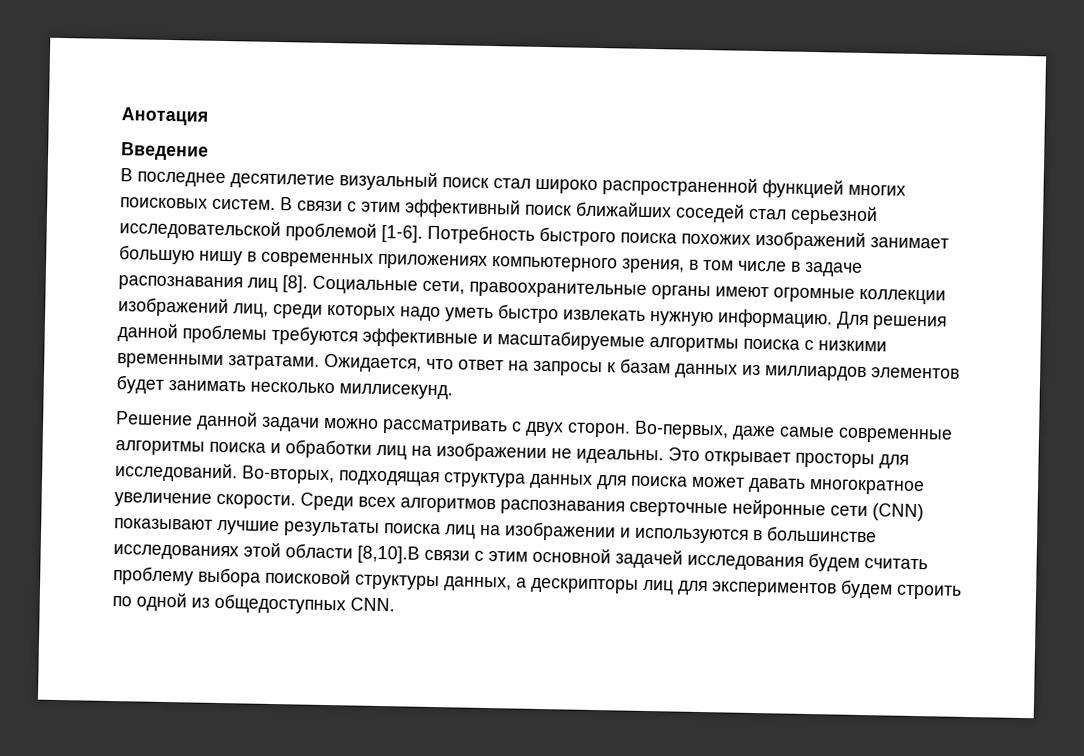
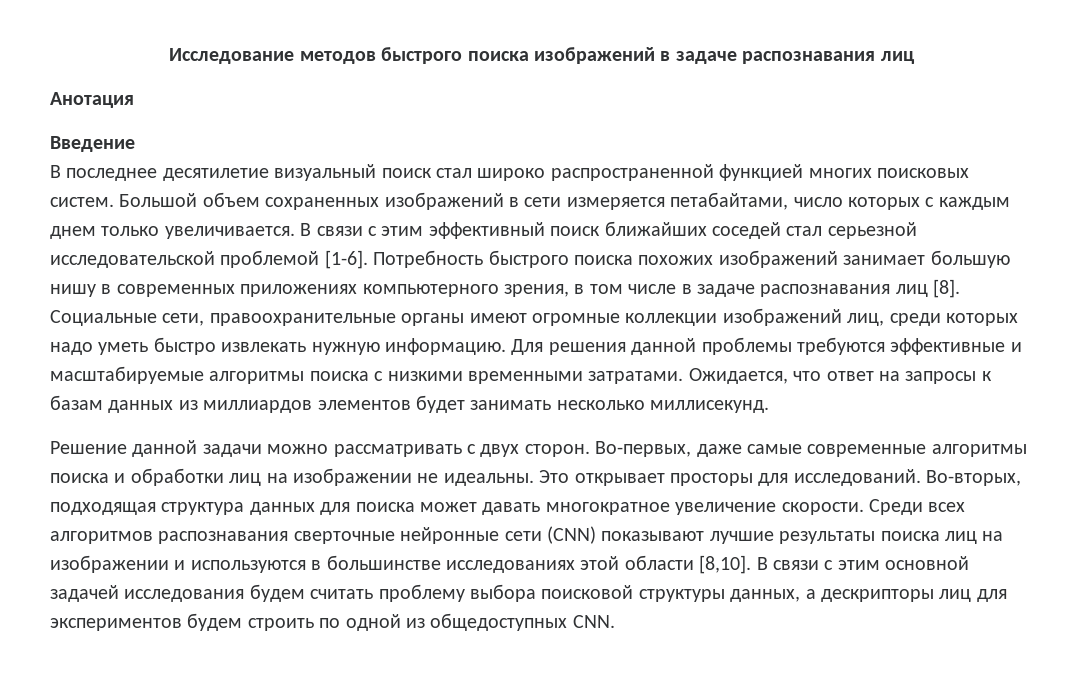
+ Исследование методов быстрого поиска изображений в задаче распознавания лиц
+ Большой объем сохраненных изображений в сети измеряется петабайтами, число которых с каждым днем только увеличивается.
- Среди всех алгоритмов распознавания сверточные нейронные сети (CNN) показывают лучшие результаты поиска лиц на изображении и используются в большинстве исследованиях этой области [8,10].В связи с этим основной задачей исследования будем считать проблему выбора поисковой структуры данных, а дескрипторы лиц для экспериментов будем строить по одной из общедоступных CNN.
+ Среди всех алгоритмов распознавания сверточные нейронные сети (CNN) показывают лучшие результаты поиска лиц на изображении и используются в большинстве исследованиях этой области [8,10]. В связи с этим основной задачей исследования будем считать проблему выбора поисковой структуры данных, а дескрипторы лиц для экспериментов будем строить по одной из общедоступных CNN.

